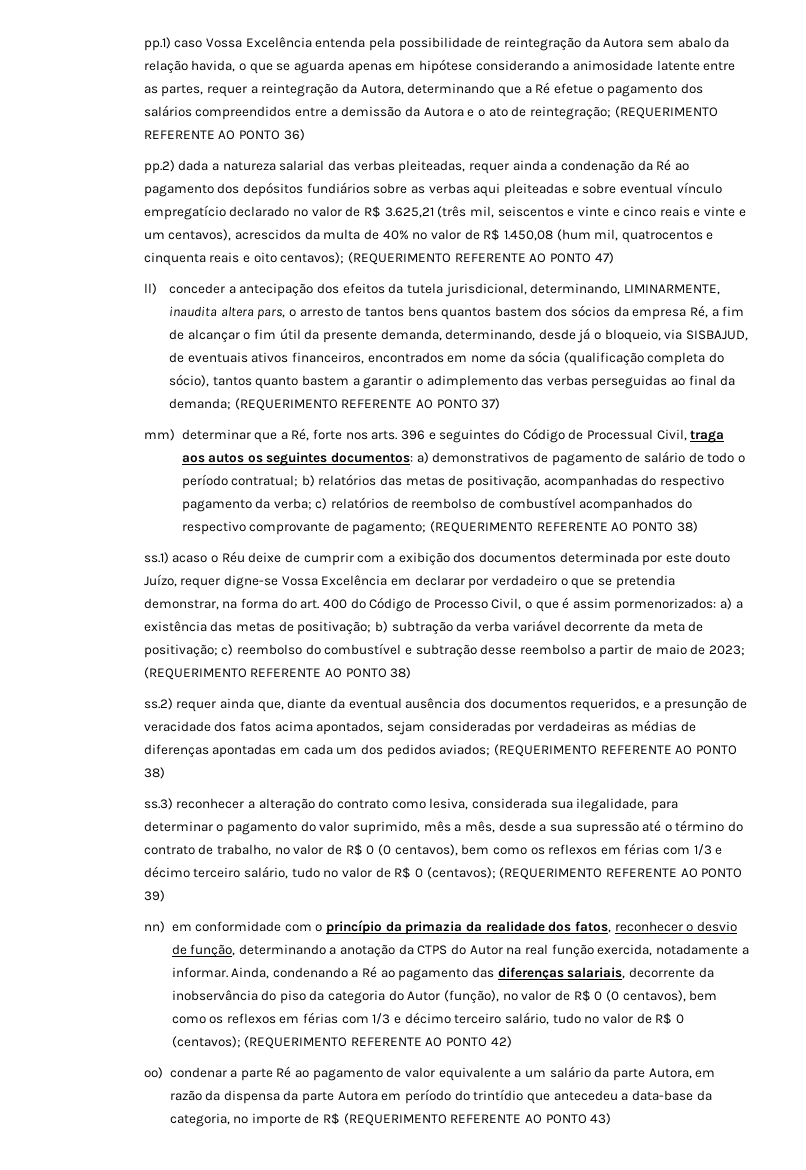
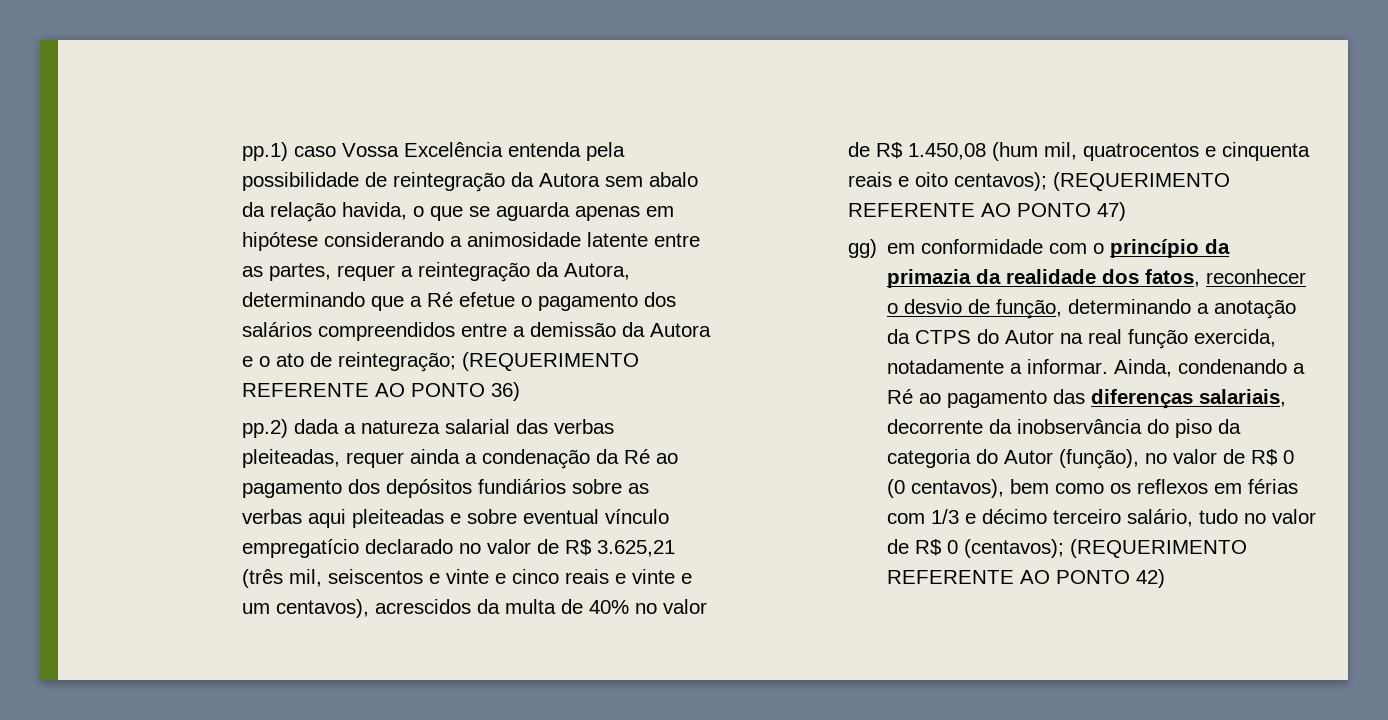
- ll) conceder a antecipação dos efeitos da tutela jurisdicional, determinando, LIMINARMENTE, inaudita altera pars, o arresto de tantos bens quantos bastem dos sócios da empresa Ré, a fim de alcançar o fim útil da presente demanda, determinando, desde já o bloqueio, via SISBAJUD, de eventuais ativos financeiros, encontrados em nome da sócia (qualificação completa do sócio), tantos quanto bastem a garantir o adimplemento das verbas perseguidas ao final da demanda; (REQUERIMENTO REFERENTE AO PONTO 37)
- mm) determinar que a Ré, forte nos arts. 396 e seguintes do Código de Processual Civil, traga aos autos os seguintes documentos: a) demonstrativos de pagamento de salário de todo o período contratual; b) relatórios das metas de positivação, acompanhadas do respectivo pagamento da verba; c) relatórios de reembolso de combustível acompanhados do respectivo comprovante de pagamento; (REQUERIMENTO REFERENTE AO PONTO 38)
- ss.1) acaso o Réu deixe de cumprir com a exibição dos documentos determinada por este douto Juízo, requer digne-se Vossa Excelência em declarar por verdadeiro o que se pretendia demonstrar, na forma do art. 400 do Código de Processo Civil, o que é assim pormenorizados: a) a existência das metas de positivação; b) subtração da verba variável decorrente da meta de positivação; c) reembolso do combustível e subtração desse reembolso a partir de maio de 2023; (REQUERIMENTO REFERENTE AO PONTO 38)
- ss.2) requer ainda que, diante da eventual ausência dos documentos requeridos, e a presunção de veracidade dos fatos acima apontados, sejam consideradas por verdadeiras as médias de diferenças apontadas em cada um dos pedidos aviados; (REQUERIMENTO REFERENTE AO PONTO 38)
- ss.3) reconhecer a alteração do contrato como lesiva, considerada sua ilegalidade, para determinar o pagamento do valor suprimido, mês a mês, desde a sua supressão até o término do contrato de trabalho, no valor de R$ 0 (0 centavos), bem como os reflexos em férias com 1/3 e décimo terceiro salário, tudo no valor de R$ 0 (centavos); (REQUERIMENTO REFERENTE AO PONTO 39)
- nn) em conformidade com o princípio da primazia da realidade dos fatos, reconhecer o desvio de função, determinando a anotação da CTPS do Autor na real função exercida, notadamente a informar.
+ gg) em conformidade com o princípio da primazia da realidade dos fatos, reconhecer o desvio de função, determinando a anotação da CTPS do Autor na real função exercida, notadamente a informar.
- oo) condenar a parte Ré ao pagamento de valor equivalente a um salário da parte Autora, em razão da dispensa da parte Autora em período do trintídio que antecedeu a data-base da categoria, no importe de R$ (REQUERIMENTO REFERENTE AO PONTO 43)

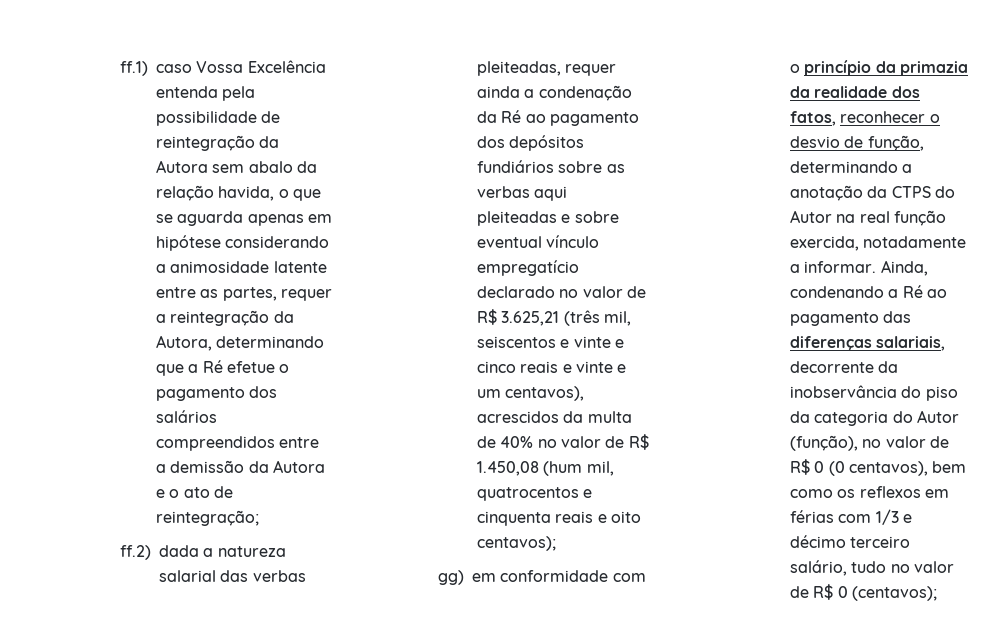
- pp.1) caso Vossa Excelência entenda pela possibilidade de reintegração da Autora sem abalo da relação havida, o que se aguarda apenas em hipótese considerando a animosidade latente entre as partes, requer a reintegração da Autora, determinando que a Ré efetue o pagamento dos salários compreendidos entre a demissão da Autora e o ato de reintegração; (REQUERIMENTO REFERENTE AO PONTO 36)
- pp.2) dada a natureza salarial das verbas pleiteadas, requer ainda a condenação da Ré ao pagamento dos depósitos fundiários sobre as verbas aqui pleiteadas e sobre eventual vínculo empregatício declarado no valor de R$ 3.625,21 (três mil, seiscentos e vinte e cinco reais e vinte e um centavos), acrescidos da multa de 40% no valor de R$ 1.450,08 (hum mil, quatrocentos e cinquenta reais e oito centavos); (REQUERIMENTO REFERENTE AO PONTO 47)
+ ff.1) caso Vossa Excelência entenda pela possibilidade de reintegração da Autora sem abalo da relação havida, o que se aguarda apenas em hipótese considerando a animosidade latente entre as partes, requer a reintegração da Autora, determinando que a Ré efetue o pagamento dos salários compreendidos entre a demissão da Autora e o ato de reintegração;
+ ff.2) dada a natureza salarial das verbas pleiteadas, requer ainda a condenação da Ré ao pagamento dos depósitos fundiários sobre as verbas aqui pleiteadas e sobre eventual vínculo empregatício declarado no valor de R$ 3.625,21 (três mil, seiscentos e vinte e cinco reais e vinte e um centavos), acrescidos da multa de 40% no valor de R$ 1.450,08 (hum mil, quatrocentos e cinquenta reais e oito centavos);
- Ainda, condenando a Ré ao pagamento das diferenças salariais, decorrente da inobservância do piso da categoria do Autor (função), no valor de R$ 0 (0 centavos), bem como os reflexos em férias com 1/3 e décimo terceiro salário, tudo no valor de R$ 0 (centavos); (REQUERIMENTO REFERENTE AO PONTO 42)
+ Ainda, condenando a Ré ao pagamento das diferenças salariais, decorrente da inobservância do piso da categoria do Autor (função), no valor de R$ 0 (0 centavos), bem como os reflexos em férias com 1/3 e décimo terceiro salário, tudo no valor de R$ 0 (centavos);

